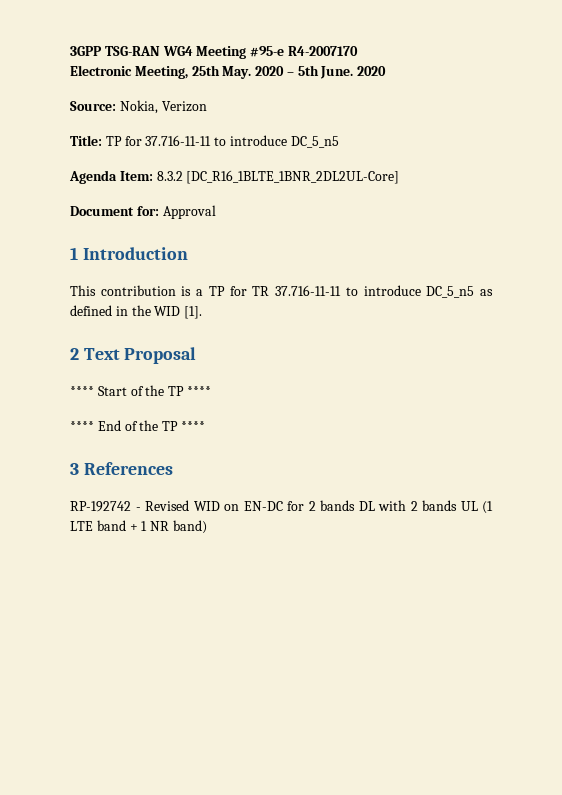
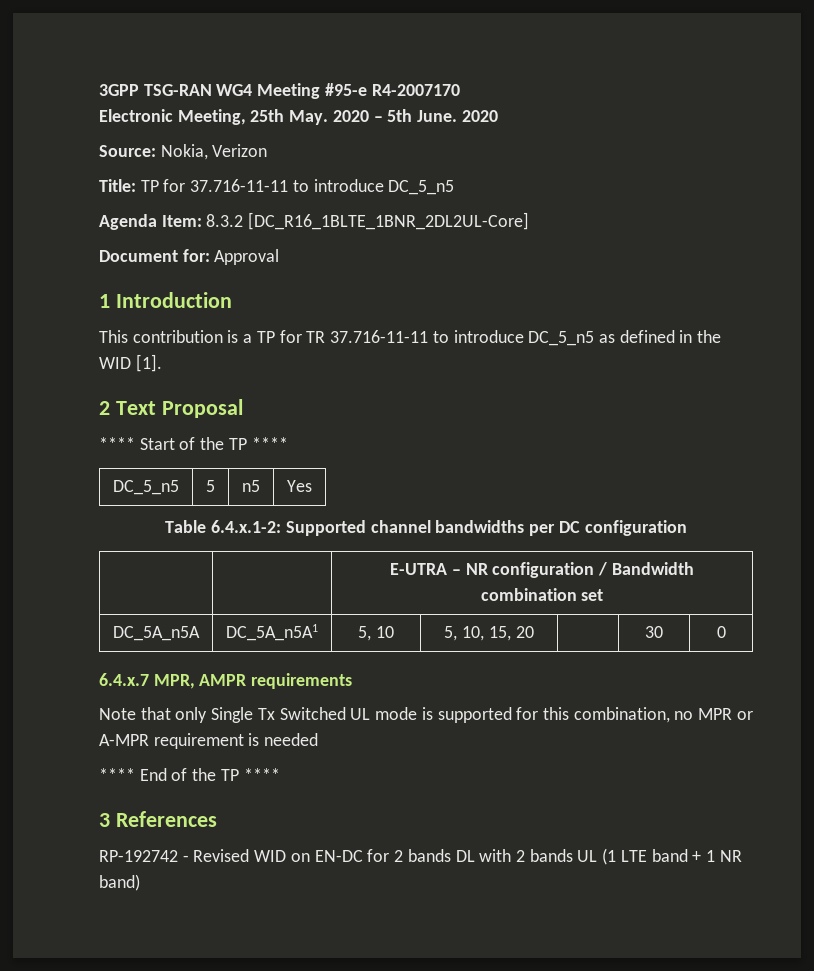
+ DC_5_n5 | 5 | n5 | Yes
+ Table 6.4.x.1-2: Supported channel bandwidths per DC configuration
+ | | E-UTRA – NR configuration / Bandwidth combination set
+ DC_5A_n5A | DC_5A_n5A1 | 5, 10 | 5, 10, 15, 20 | | 30 | 0
+ 6.4.x.7 MPR, AMPR requirements
+ Note that only Single Tx Switched UL mode is supported for this combination, no MPR or A-MPR requirement is needed

